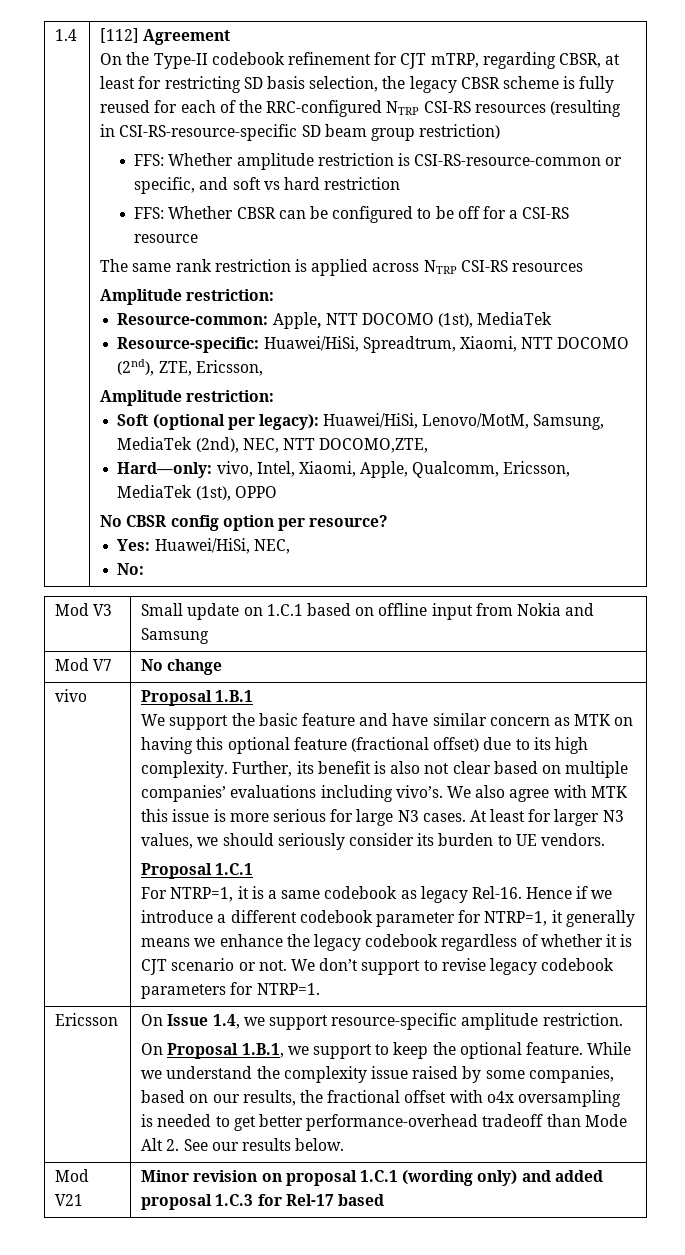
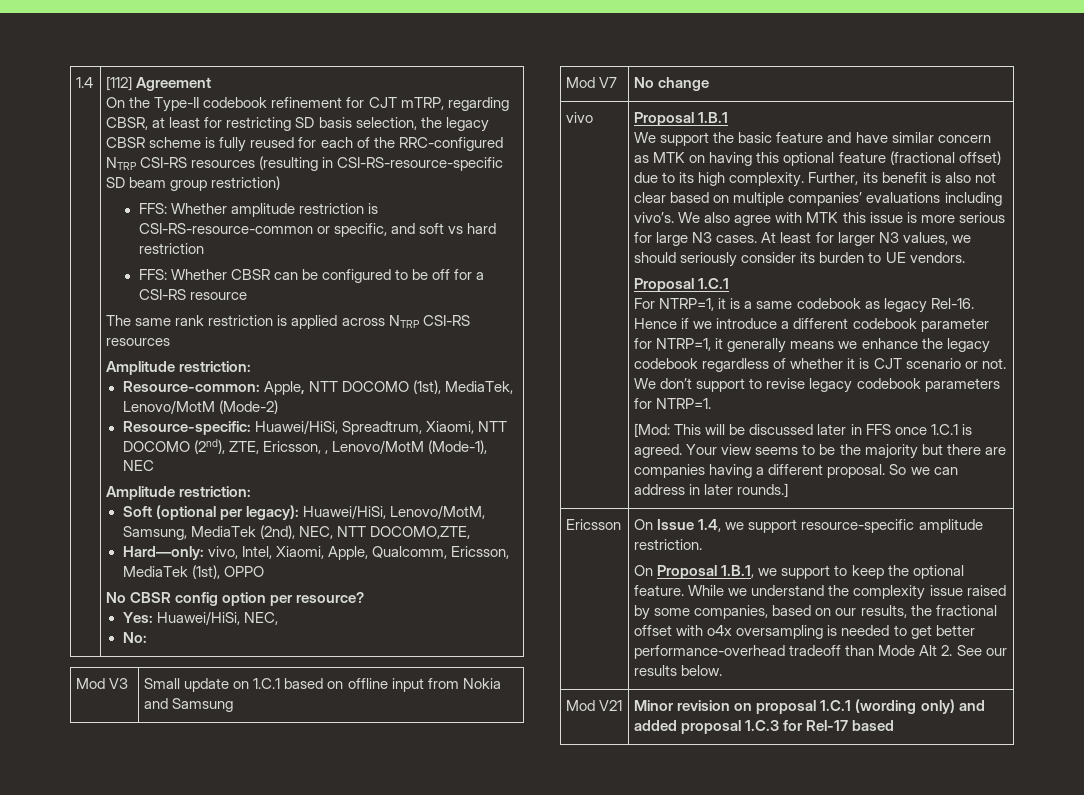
- Resource-common: Apple, NTT DOCOMO (1st), MediaTek
+ Resource-common: Apple, NTT DOCOMO (1st), MediaTek, Lenovo/MotM (Mode-2)
- Resource-specific: Huawei/HiSi, Spreadtrum, Xiaomi, NTT DOCOMO (2nd), ZTE, Ericsson,
+ Resource-specific: Huawei/HiSi, Spreadtrum, Xiaomi, NTT DOCOMO (2nd), ZTE, Ericsson, , Lenovo/MotM (Mode-1), NEC
+ [Mod: This will be discussed later in FFS once 1.C.1 is agreed. Your view seems to be the majority but there are companies having a different proposal. So we can address in later rounds.]

